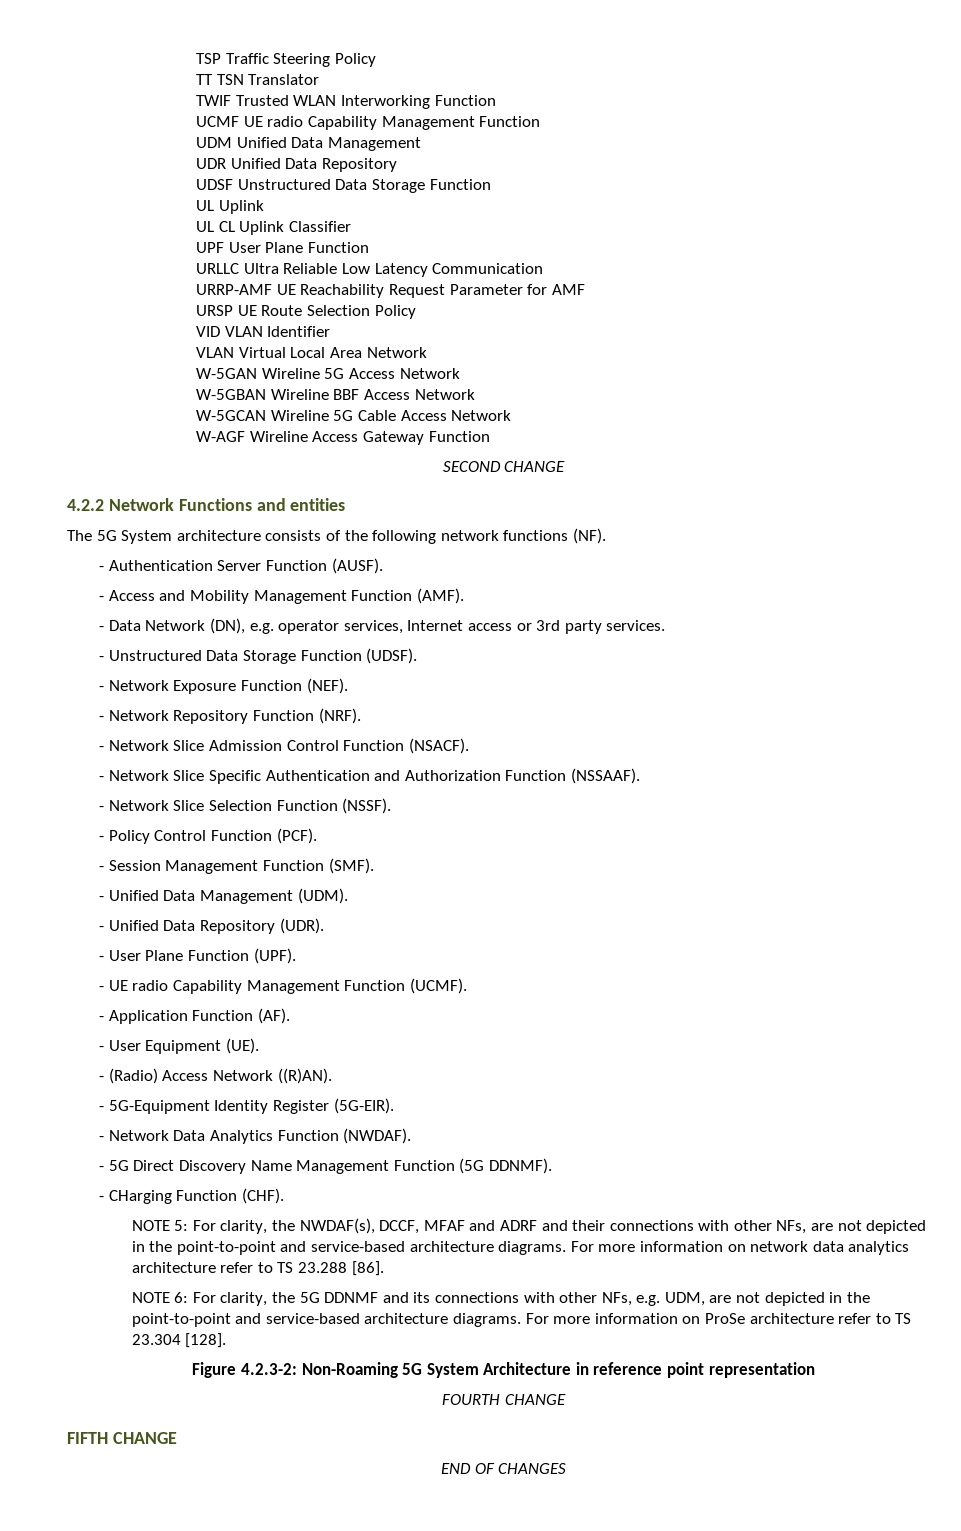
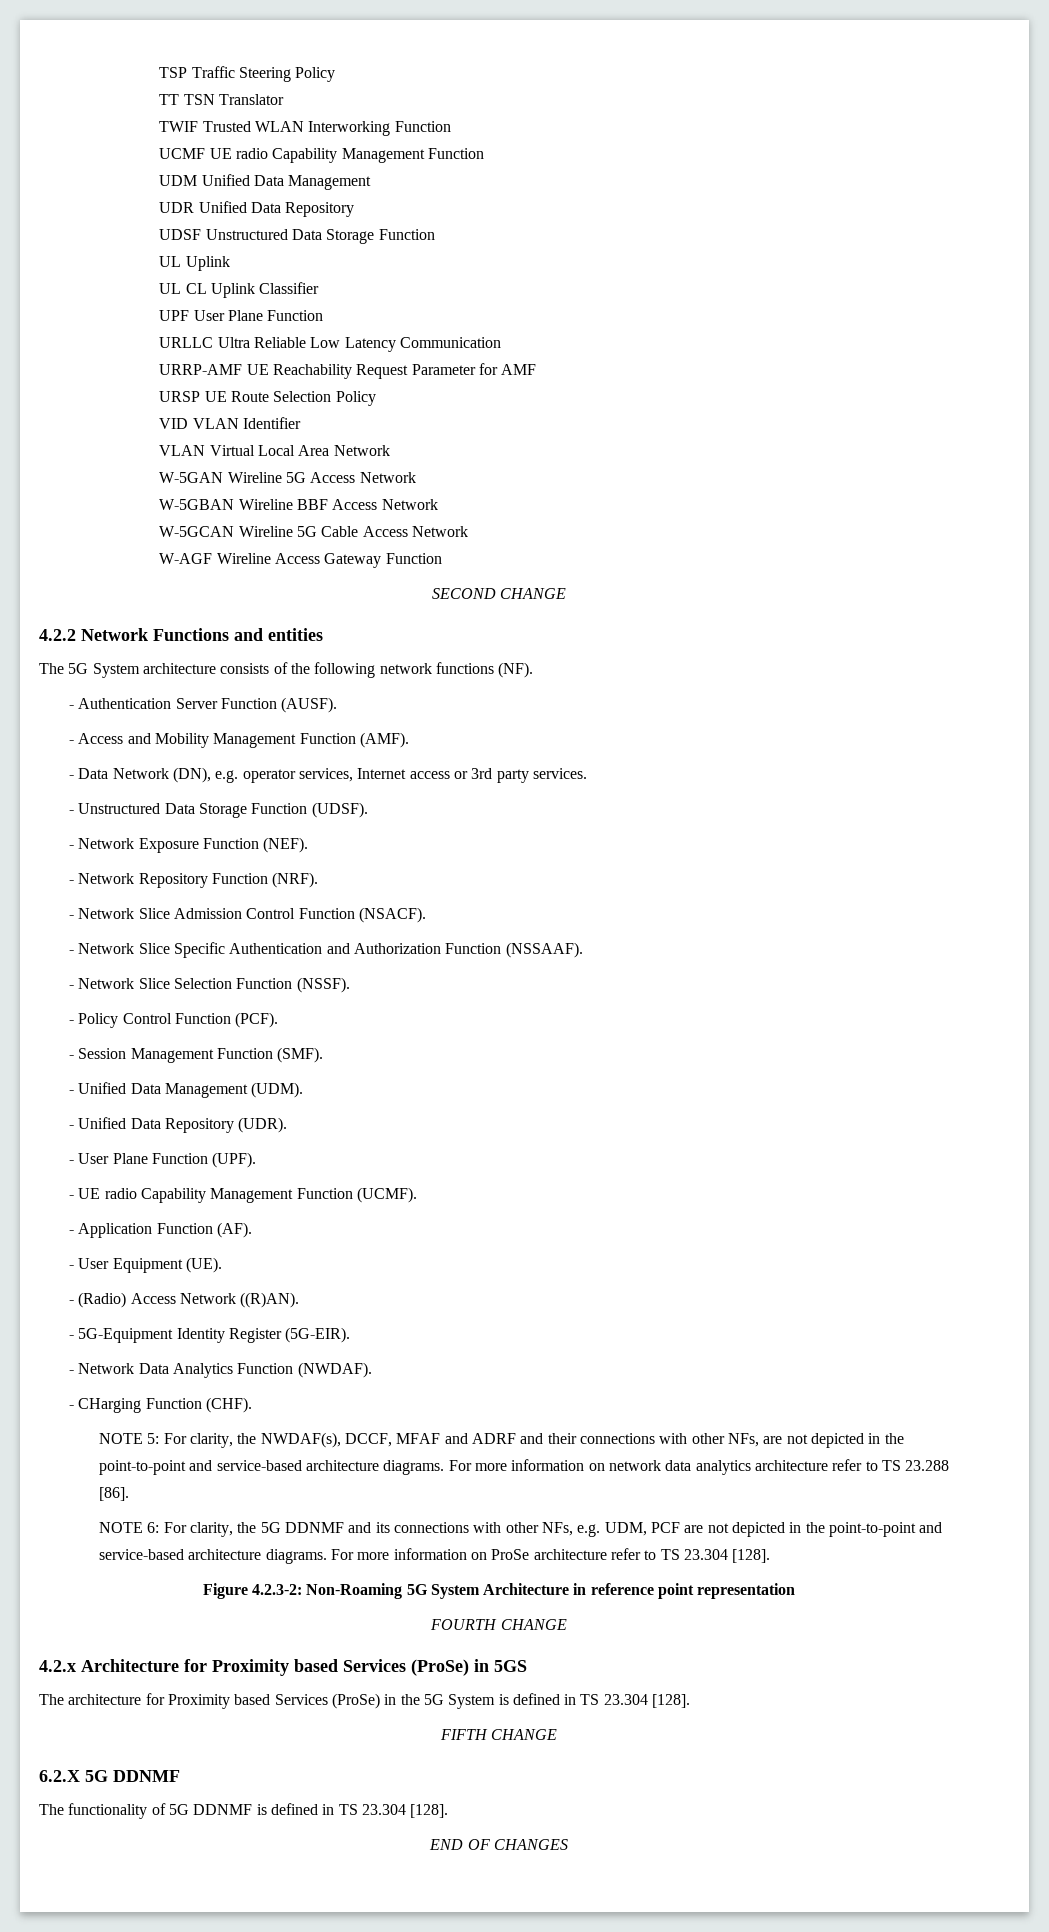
- - 5G Direct Discovery Name Management Function (5G DDNMF).
- NOTE 6: For clarity, the 5G DDNMF and its connections with other NFs, e.g. UDM, are not depicted in the point-to-point and service-based architecture diagrams.
+ NOTE 6: For clarity, the 5G DDNMF and its connections with other NFs, e.g. UDM, PCF are not depicted in the point-to-point and service-based architecture diagrams.
+ 4.2.x Architecture for Proximity based Services (ProSe) in 5GS
+ The architecture for Proximity based Services (ProSe) in the 5G System is defined in TS 23.304 [128].
  FIFTH CHANGE
+ 6.2.X 5G DDNMF
+ The functionality of 5G DDNMF is defined in TS 23.304 [128].

